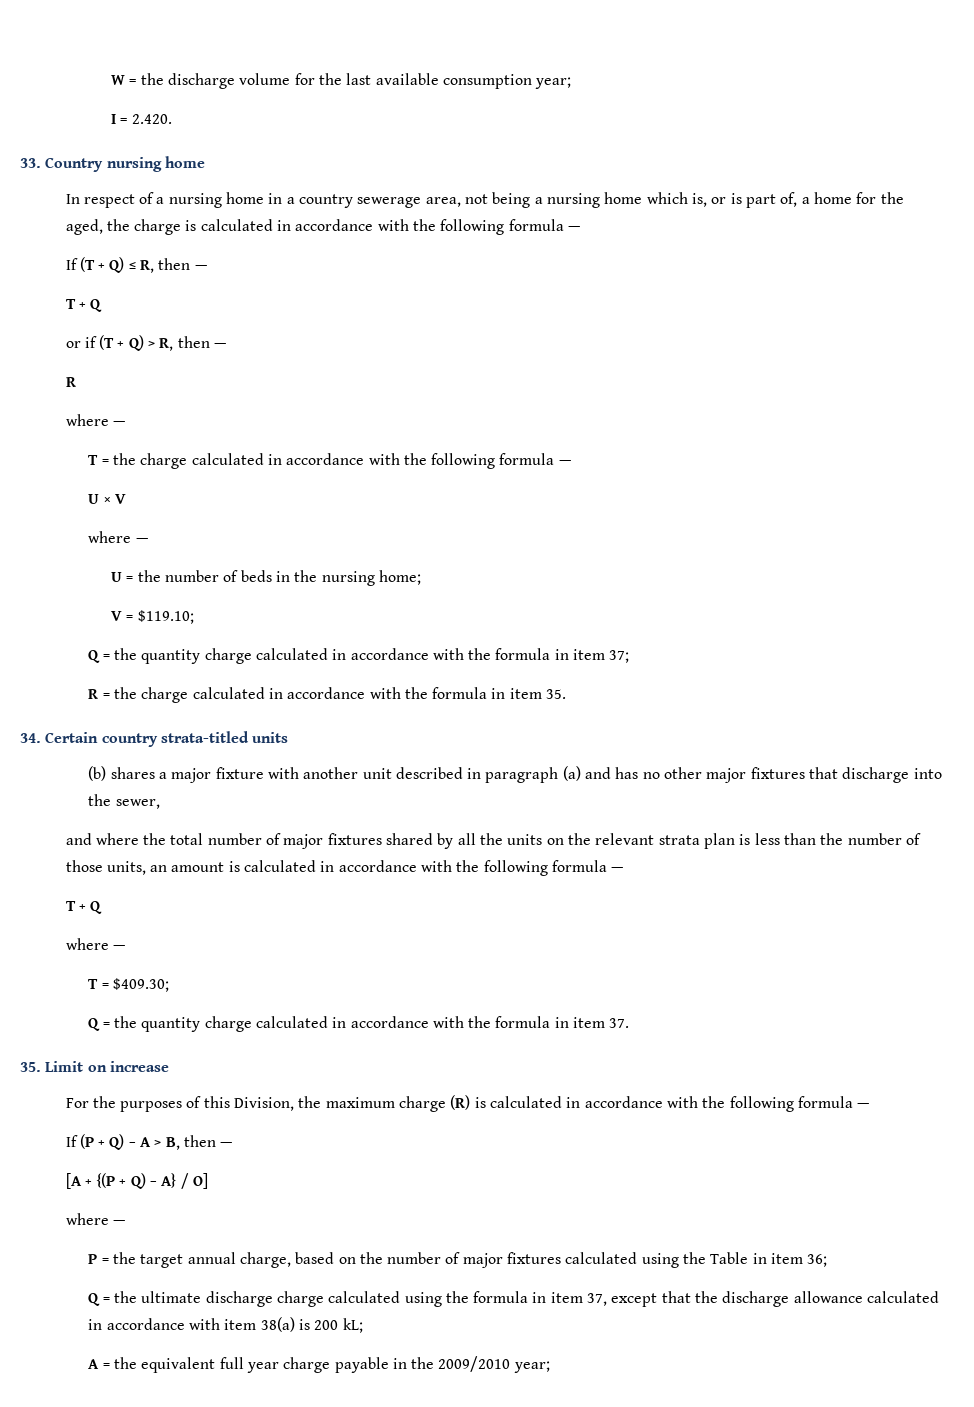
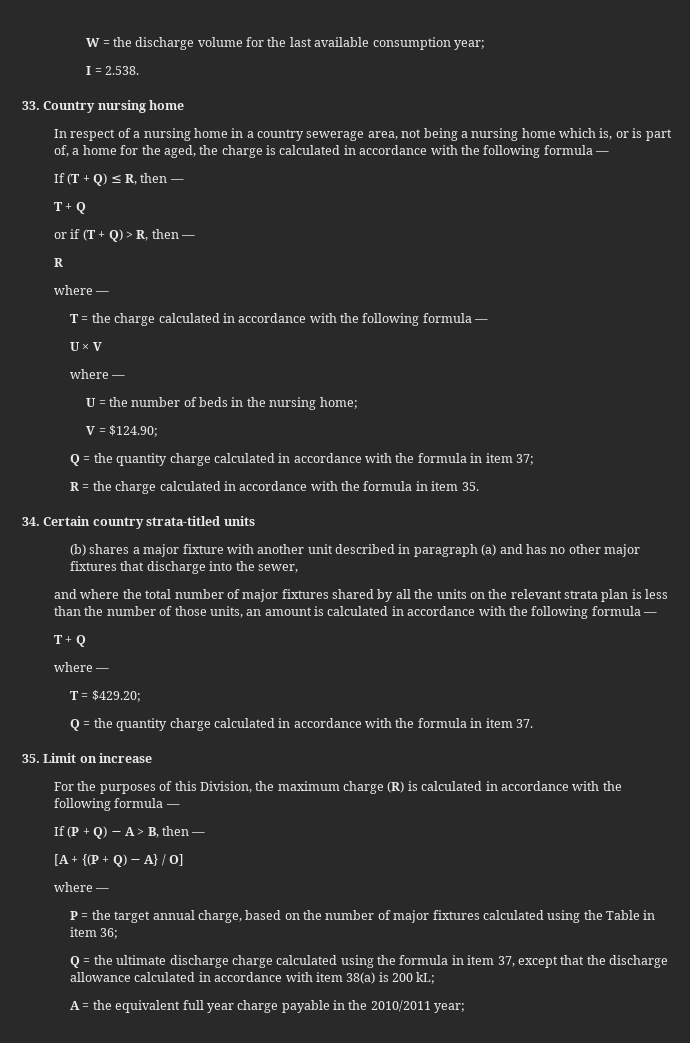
- I = 2.420.
+ I = 2.538.
- V = $119.10;
+ V = $124.90;
- T = $409.30;
+ T = $429.20;
- A = the equivalent full year charge payable in the 2009/2010 year;
+ A = the equivalent full year charge payable in the 2010/2011 year;

